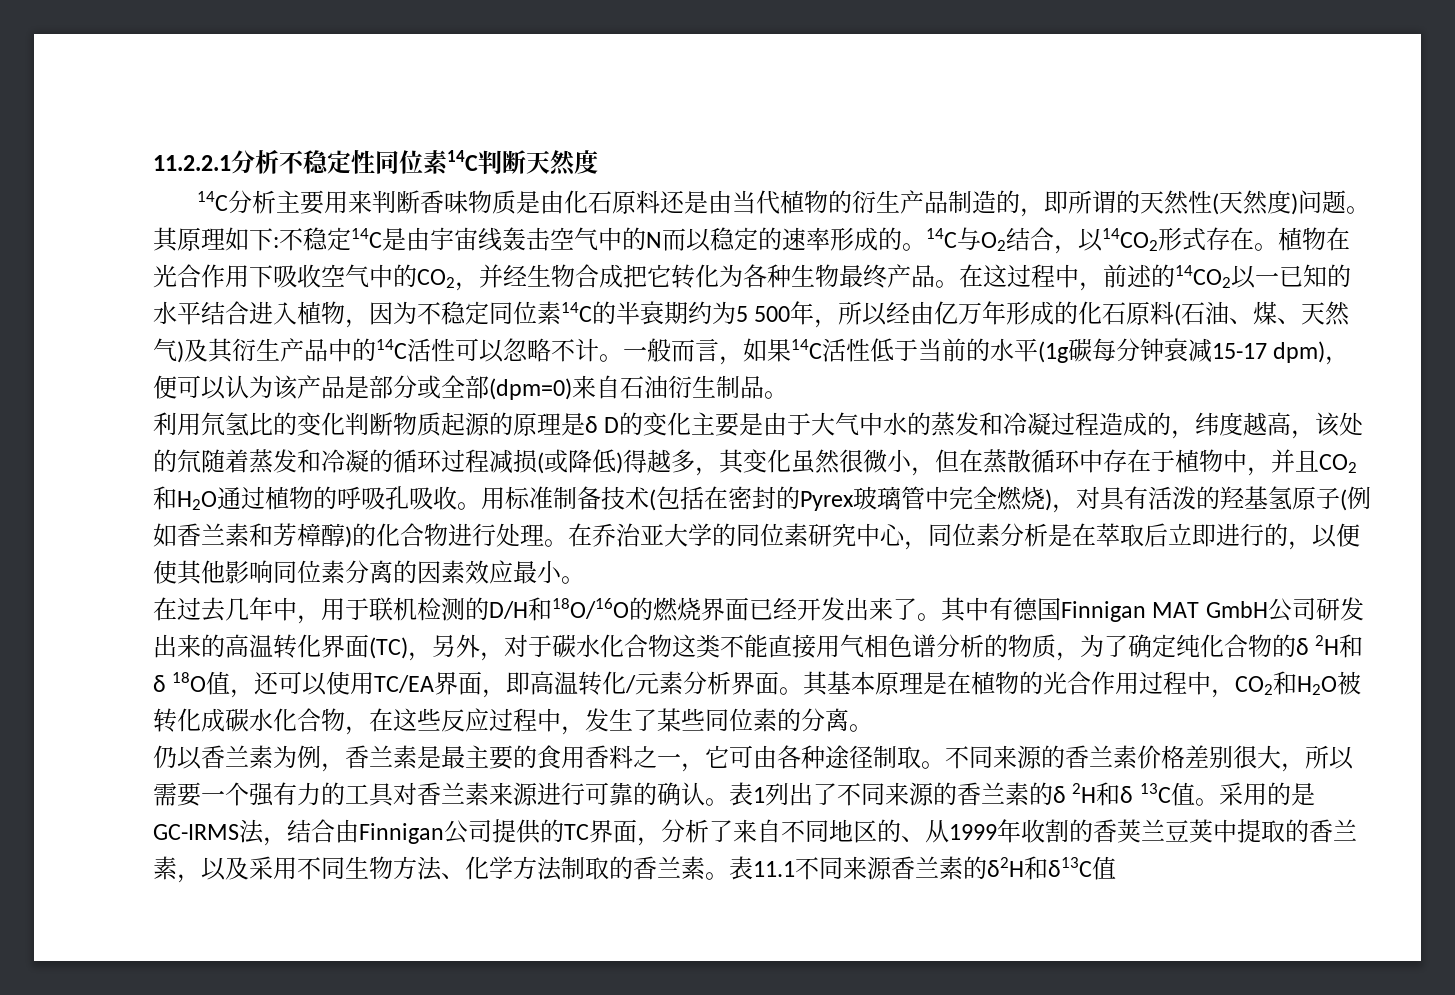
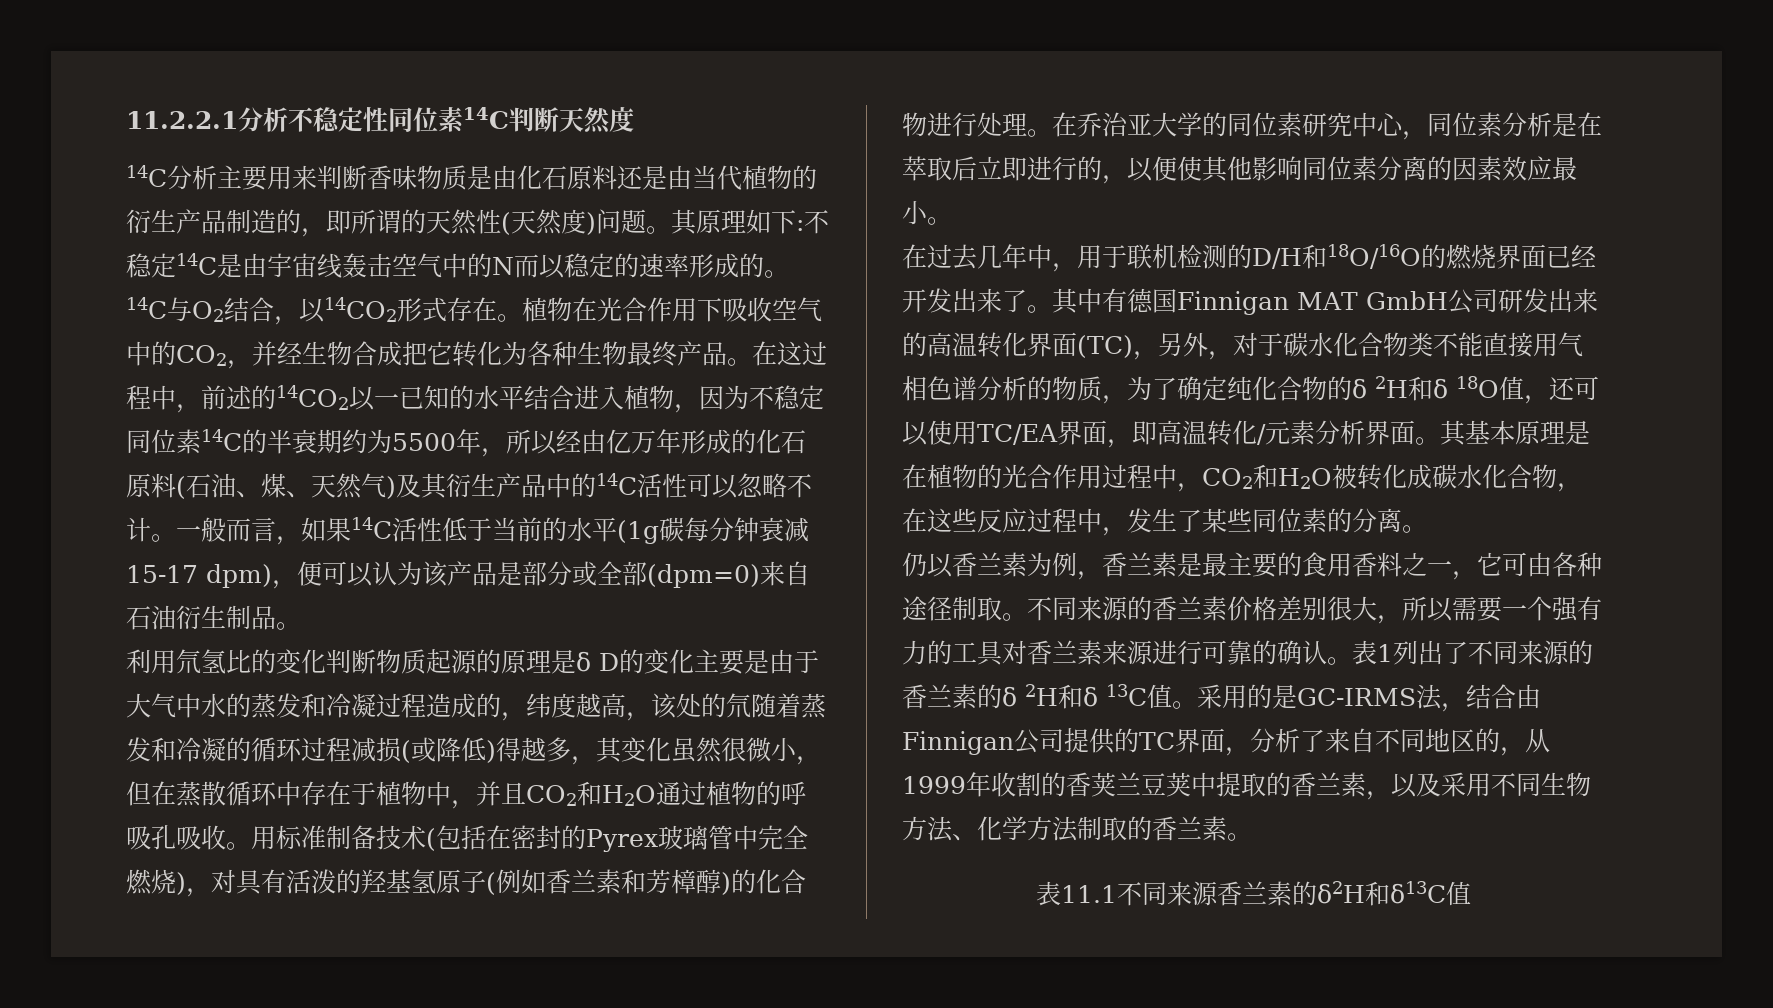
- 在这过程中，前述的14CO2以一已知的水平结合进入植物，因为不稳定同位素14C的半衰期约为5 500年，所以经由亿万年形成的化石原料(石油、煤、天然气)及其衍生产品中的14C活性可以忽略不计。
+ 在这过程中，前述的14CO2以一已知的水平结合进入植物，因为不稳定同位素14C的半衰期约为5500年，所以经由亿万年形成的化石原料(石油、煤、天然气)及其衍生产品中的14C活性可以忽略不计。
- 其中有德国Finnigan MAT GmbH公司研发出来的高温转化界面(TC)，另外，对于碳水化合物这类不能直接用气相色谱分析的物质，为了确定纯化合物的δ 2H和δ 18O值，还可以使用TC/EA界面，即高温转化/元素分析界面。
+ 其中有德国Finnigan MAT GmbH公司研发出来的高温转化界面(TC)，另外，对于碳水化合物类不能直接用气相色谱分析的物质，为了确定纯化合物的δ 2H和δ 18O值，还可以使用TC/EA界面，即高温转化/元素分析界面。
- 采用的是GC-IRMS法，结合由Finnigan公司提供的TC界面，分析了来自不同地区的、从1999年收割的香荚兰豆荚中提取的香兰素，以及采用不同生物方法、化学方法制取的香兰素。表11.1不同来源香兰素的δ2H和δ13C值
+ 采用的是GC-IRMS法，结合由Finnigan公司提供的TC界面，分析了来自不同地区的，从1999年收割的香荚兰豆荚中提取的香兰素，以及采用不同生物方法、化学方法制取的香兰素。
+ 表11.1不同来源香兰素的δ2H和δ13C值

